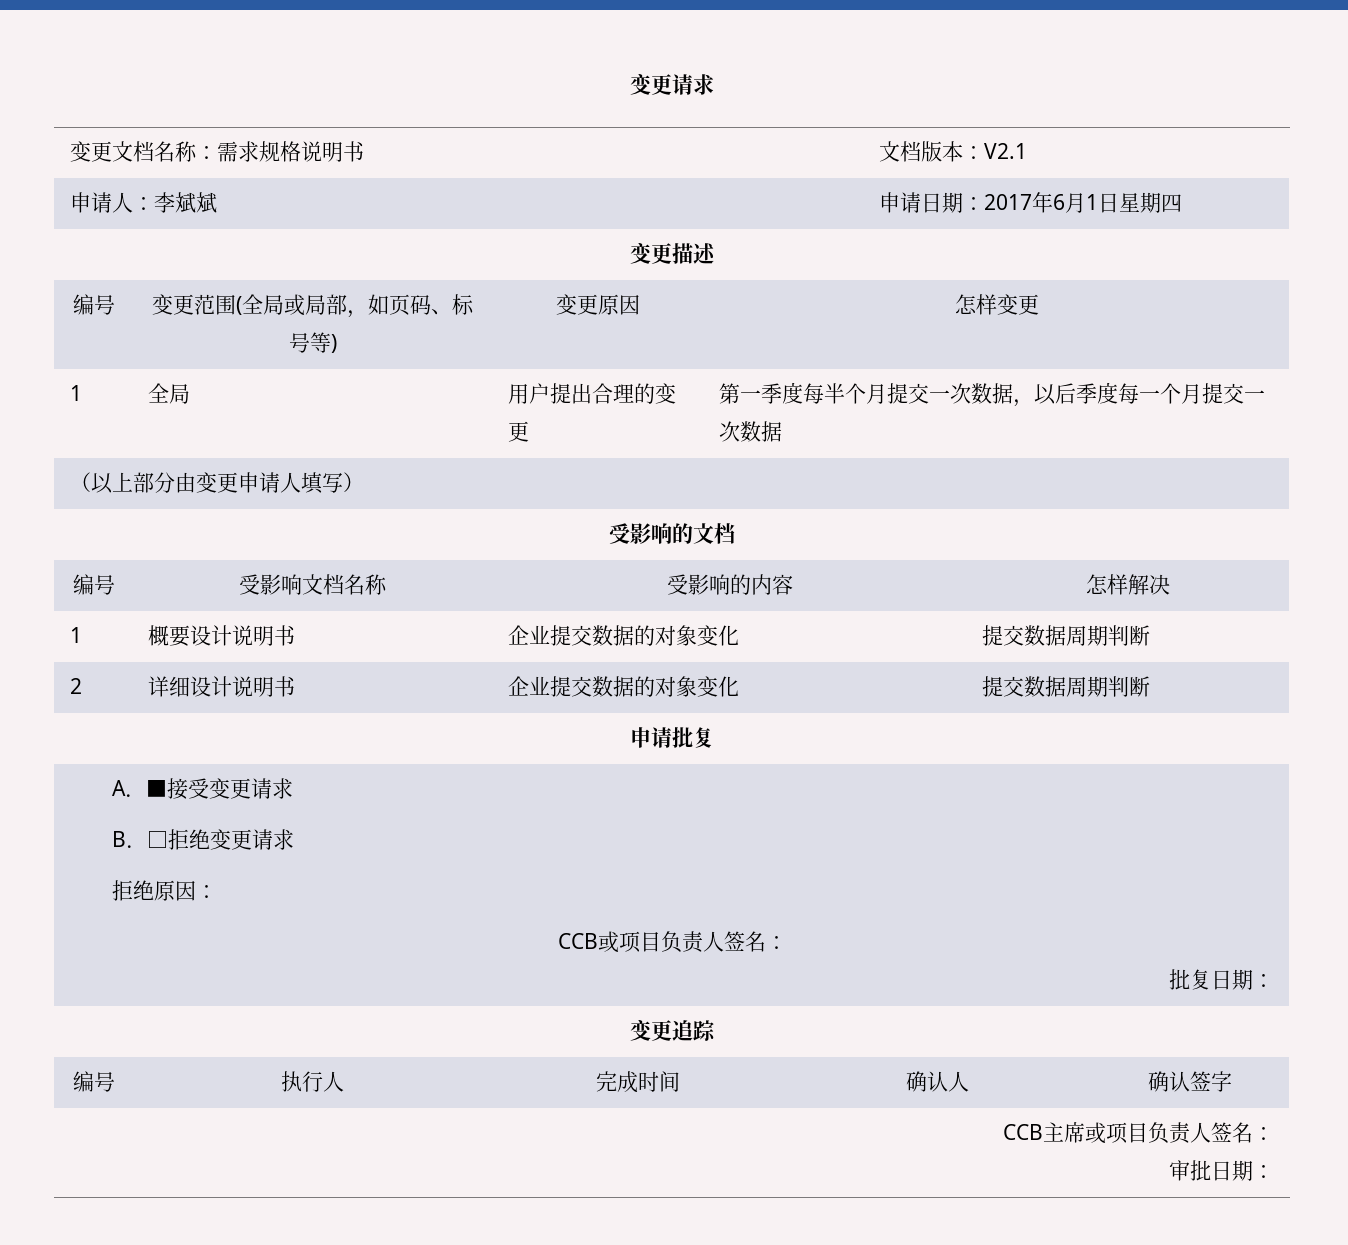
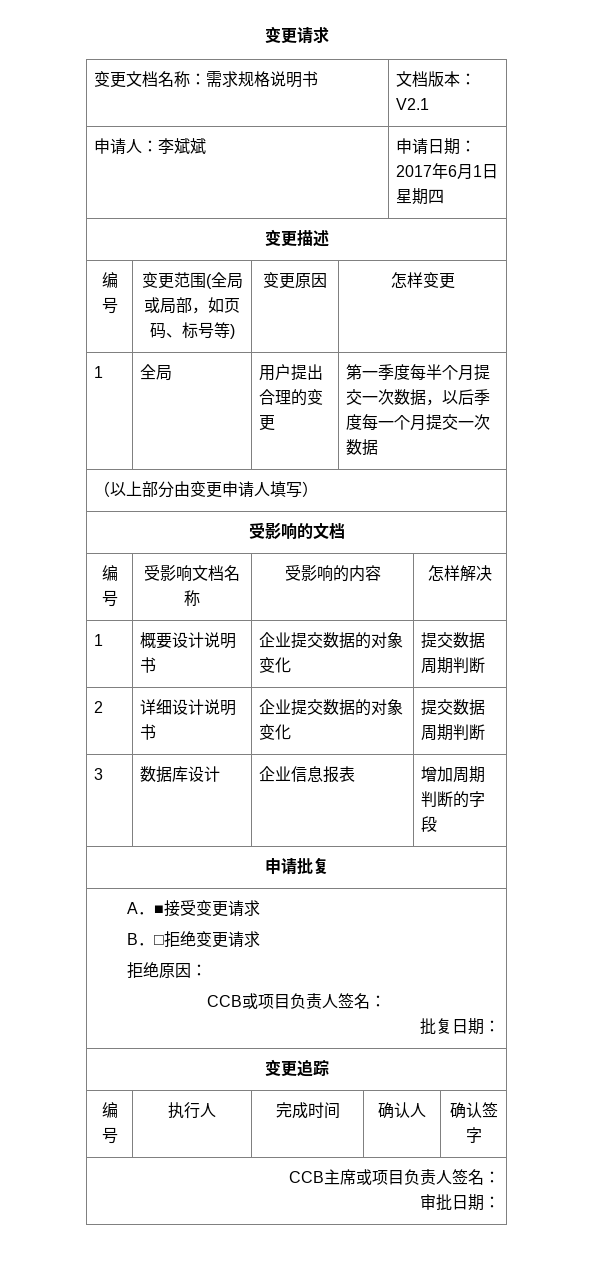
+ 3 | 数据库设计 | 企业信息报表 | 增加周期判断的字段

